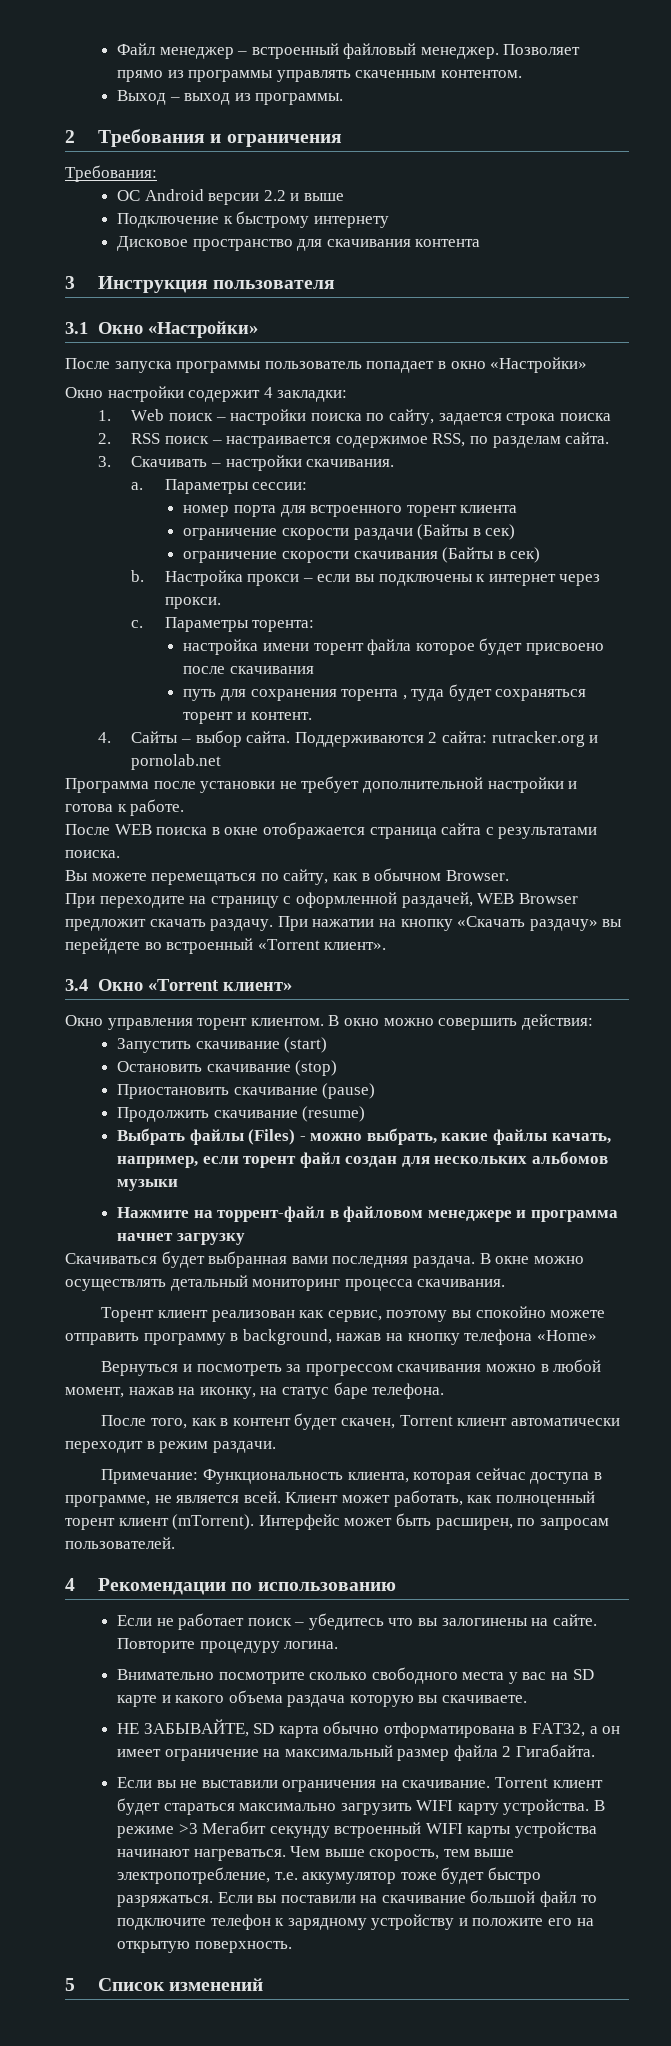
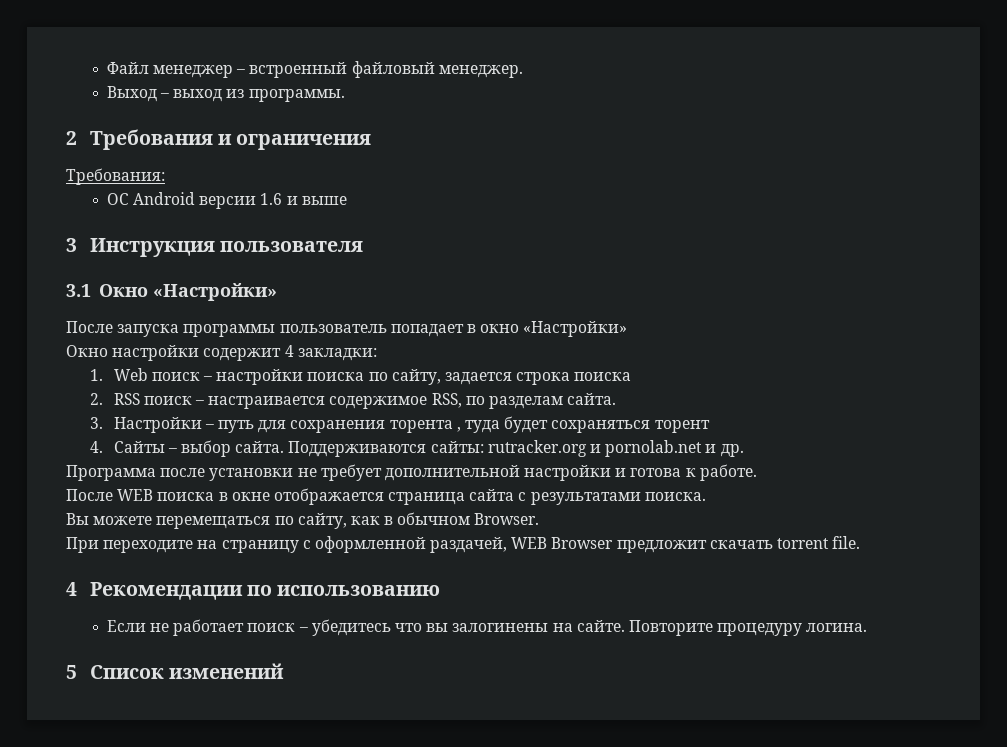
- Позволяет прямо из программы управлять скаченным контентом.
- ОС Android версии 2.2 и выше
+ ОС Android версии 1.6 и выше
- Подключение к быстрому интернету
- Дисковое пространство для скачивания контента
- 3. Скачивать – настройки скачивания.
- a. Параметры сессии:
- номер порта для встроенного торент клиента
- ограничение скорости раздачи (Байты в сек)
- ограничение скорости скачивания (Байты в сек)
- b. Настройка прокси – если вы подключены к интернет через прокси.
- c. Параметры торента:
- настройка имени торент файла которое будет присвоено после скачивания
- путь для сохранения торента , туда будет сохраняться торент и контент.
+ 3. Настройки – путь для сохранения торента , туда будет сохраняться торент
- Поддерживаются 2 сайта: rutracker.org и pornolab.net
+ Поддерживаются сайты: rutracker.org и pornolab.net и др.
- При переходите на страницу с оформленной раздачей, WEB Browser предложит скачать раздачу. При нажатии на кнопку «Скачать раздачу» вы перейдете во встроенный «Torrent клиент».
- 3.4 Окно «Torrent клиент»
- Окно управления торент клиентом. В окно можно совершить действия:
- Запустить скачивание (start)
- Остановить скачивание (stop)
- Приостановить скачивание (pause)
- Продолжить скачивание (resume)
- Выбрать файлы (Files) - можно выбрать, какие файлы качать, например, если торент файл создан для нескольких альбомов музыки
- Нажмите на торрент-файл в файловом менеджере и программа начнет загрузку
- Скачиваться будет выбранная вами последняя раздача. В окне можно осуществлять детальный мониторинг процесса скачивания.
- Торент клиент реализован как сервис, поэтому вы спокойно можете отправить программу в background, нажав на кнопку телефона «Home»
- Вернуться и посмотреть за прогрессом скачивания можно в любой момент, нажав на иконку, на статус баре телефона.
- После того, как в контент будет скачен, Torrent клиент автоматически переходит в режим раздачи.
- Примечание: Функциональность клиента, которая сейчас доступа в программе, не является всей. Клиент может работать, как полноценный торент клиент (mTorrent). Интерфейс может быть расширен, по запросам пользователей.
+ При переходите на страницу с оформленной раздачей, WEB Browser предложит скачать torrent file.
- Внимательно посмотрите сколько свободного места у вас на SD карте и какого объема раздача которую вы скачиваете.
- НЕ ЗАБЫВАЙТЕ, SD карта обычно отформатирована в FAT32, а он имеет ограничение на максимальный размер файла 2 Гигабайта.
- Если вы не выставили ограничения на скачивание. Torrent клиент будет стараться максимально загрузить WIFI карту устройства. В режиме >3 Мегабит секунду встроенный WIFI карты устройства начинают нагреваться. Чем выше скорость, тем выше электропотребление, т.е. аккумулятор тоже будет быстро разряжаться. Если вы поставили на скачивание большой файл то подключите телефон к зарядному устройству и положите его на открытую поверхность.

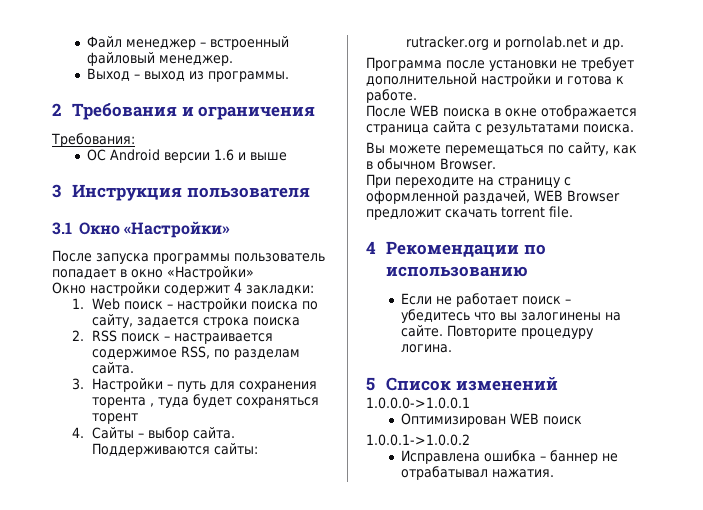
+ 1.0.0.0->1.0.0.1
+ Оптимизирован WEB поиск
+ 1.0.0.1->1.0.0.2
+ Исправлена ошибка – баннер не отрабатывал нажатия.

